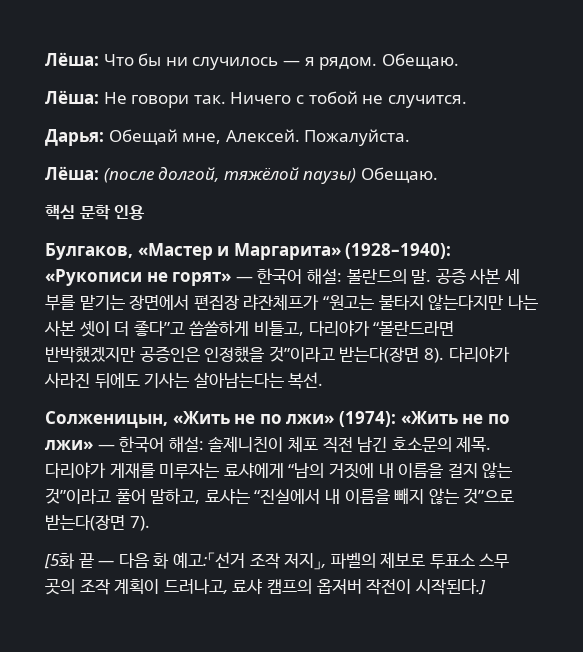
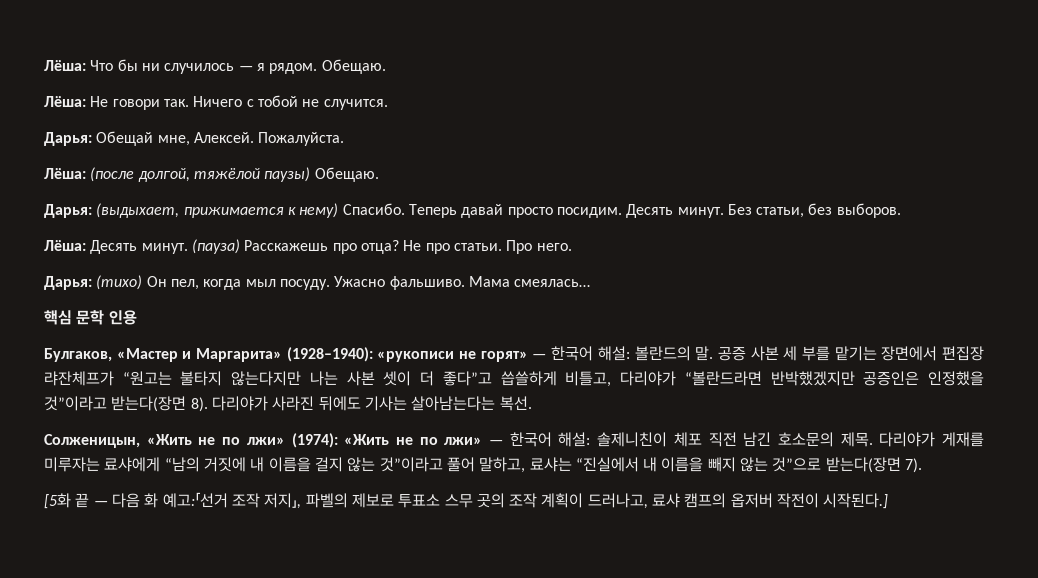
+ Дарья: (выдыхает, прижимается к нему) Спасибо. Теперь давай просто посидим. Десять минут. Без статьи, без выборов.
+ Лёша: Десять минут. (пауза) Расскажешь про отца? Не про статьи. Про него.
+ Дарья: (тихо) Он пел, когда мыл посуду. Ужасно фальшиво. Мама смеялась…
- Булгаков, «Мастер и Маргарита» (1928–1940): «Рукописи не горят» — 한국어 해설: 볼란드의 말.
+ Булгаков, «Мастер и Маргарита» (1928–1940): «рукописи не горят» — 한국어 해설: 볼란드의 말.

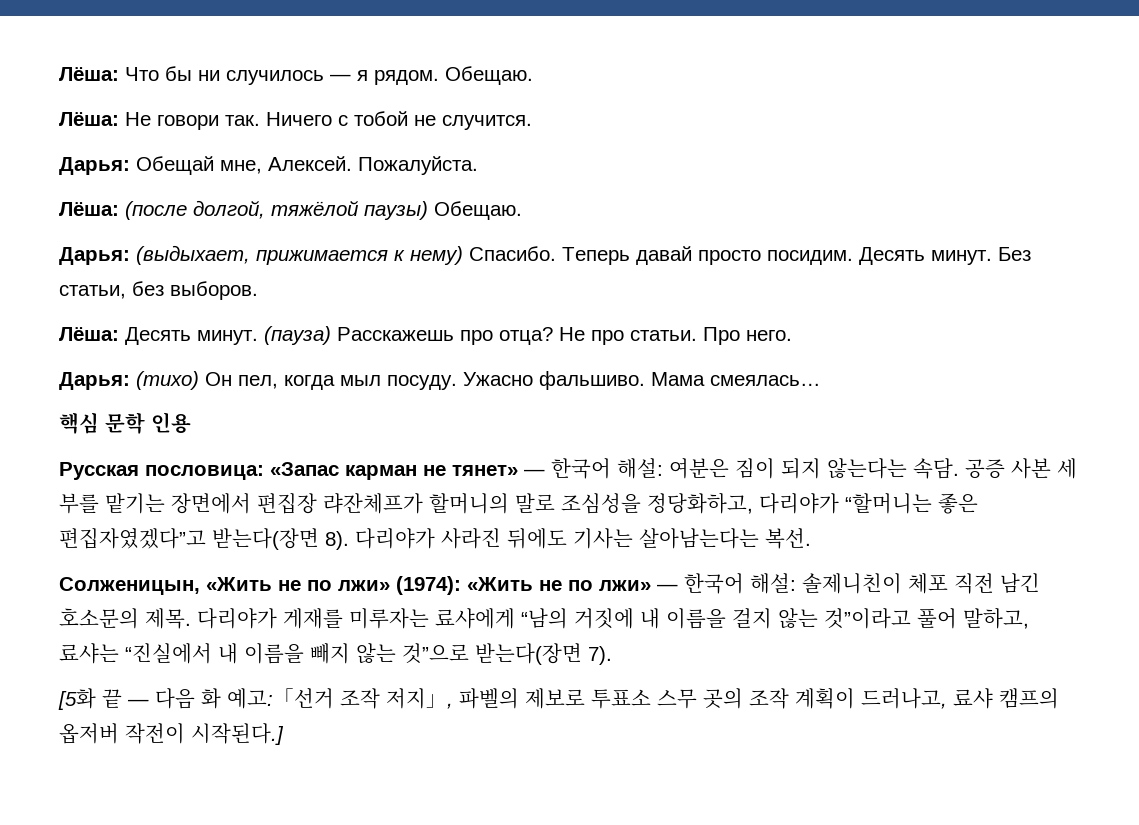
- Булгаков, «Мастер и Маргарита» (1928–1940): «рукописи не горят» — 한국어 해설: 볼란드의 말.
+ Русская пословица: «Запас карман не тянет» — 한국어 해설: 여분은 짐이 되지 않는다는 속담.
- 공증 사본 세 부를 맡기는 장면에서 편집장 랴잔체프가 “원고는 불타지 않는다지만 나는 사본 셋이 더 좋다”고 씁쓸하게 비틀고, 다리야가 “볼란드라면 반박했겠지만 공증인은 인정했을 것”이라고 받는다(장면 8).
+ 공증 사본 세 부를 맡기는 장면에서 편집장 랴잔체프가 할머니의 말로 조심성을 정당화하고, 다리야가 “할머니는 좋은 편집자였겠다”고 받는다(장면 8).

